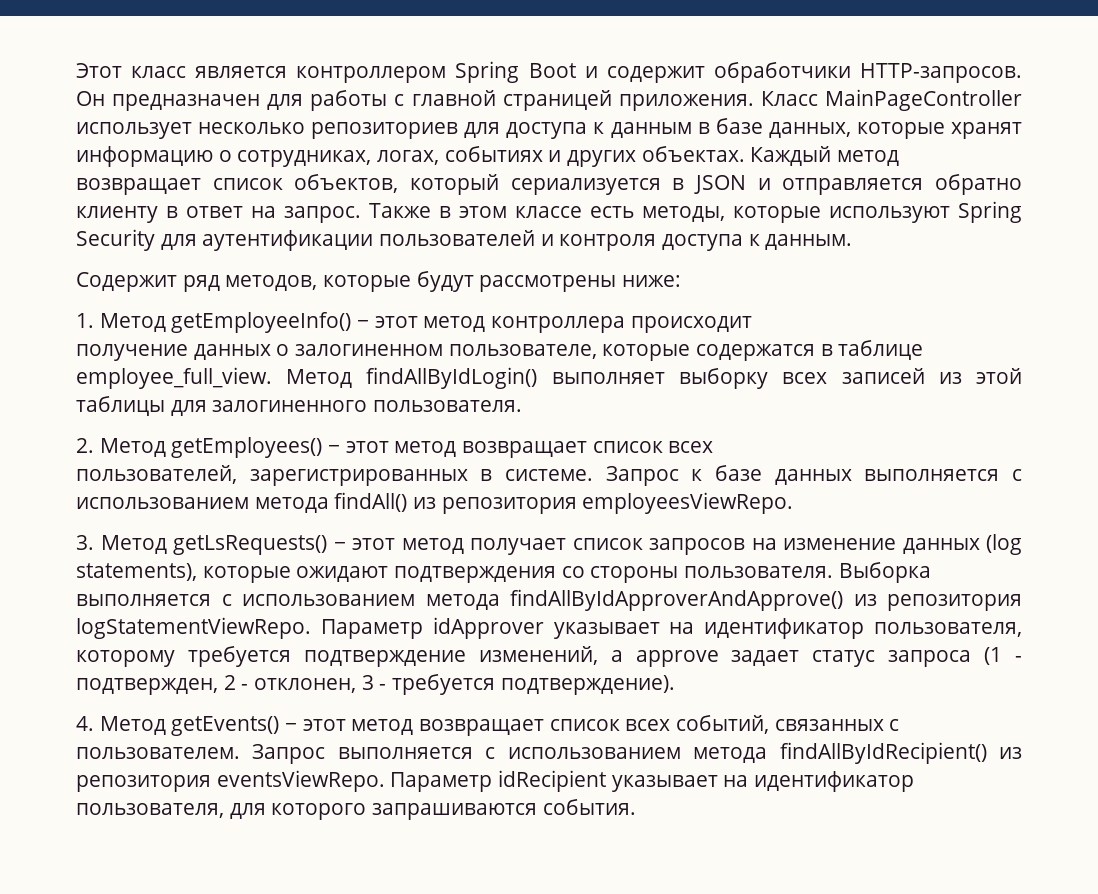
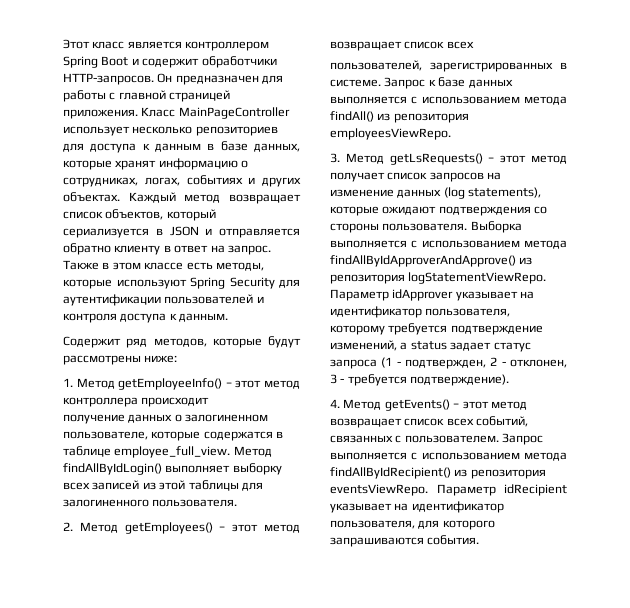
- Параметр idApprover указывает на идентификатор пользователя, которому требуется подтверждение изменений, а approve задает статус запроса (1 - подтвержден, 2 - отклонен, 3 - требуется подтверждение).
+ Параметр idApprover указывает на идентификатор пользователя, которому требуется подтверждение изменений, а status задает статус запроса (1 - подтвержден, 2 - отклонен, 3 - требуется подтверждение).

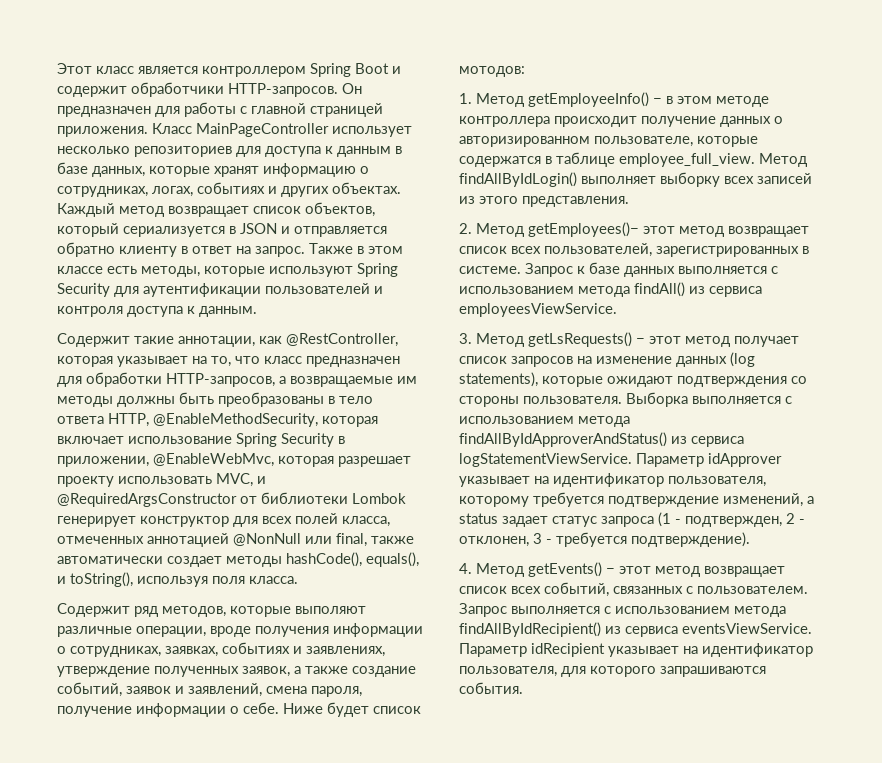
- Содержит ряд методов, которые будут рассмотрены ниже:
+ Содержит такие аннотации, как @RestController, которая указывает на то, что класс предназначен для обработки HTTP-запросов, а возвращаемые им методы должны быть преобразованы в тело ответа HTTP, @EnableMethodSecurity, которая включает использование Spring Security в приложении, @EnableWebMvc, которая разрешает проекту использовать MVC, и @RequiredArgsConstructor от библиотеки Lombok генерирует конструктор для всех полей класса, отмеченных аннотацией @NonNull или final, также автоматически создает методы hashCode(), equals(), и toString(), используя поля класса.
+ Содержит ряд методов, которые выполяют различные операции, вроде получения информации о сотрудниках, заявках, событиях и заявлениях, утверждение полученных заявок, а также создание событий, заявок и заявлений, смена пароля, получение информации о себе. Ниже будет список мотодов:
- 1. Метод getEmployeeInfo() − этот метод контроллера происходит
- получение данных о залогиненном пользователе, которые содержатся в таблице employee_full_view.
+ 1. Метод getEmployeeInfo() − в этом методе контроллера происходит получение данных о авторизированном пользователе, которые содержатся в таблице employee_full_view.
- Метод findAllByIdLogin() выполняет выборку всех записей из этой таблицы для залогиненного пользователя.
+ Метод findAllByIdLogin() выполняет выборку всех записей из этого представления.
- 2. Метод getEmployees() − этот метод возвращает список всех
- пользователей, зарегистрированных в системе.
+ 2. Метод getEmployees()− этот метод возвращает список всех пользователей, зарегистрированных в системе.
- Запрос к базе данных выполняется с использованием метода findAll() из репозитория employeesViewRepo.
+ Запрос к базе данных выполняется с использованием метода findAll() из сервиса employeesViewService.
- Выборка выполняется с использованием метода findAllByIdApproverAndApprove() из репозитория logStatementViewRepo.
+ Выборка выполняется с использованием метода findAllByIdApproverAndStatus() из сервиса logStatementViewService.
- Запрос выполняется с использованием метода findAllByIdRecipient() из репозитория eventsViewRepo.
+ Запрос выполняется с использованием метода findAllByIdRecipient() из сервиса eventsViewService.

